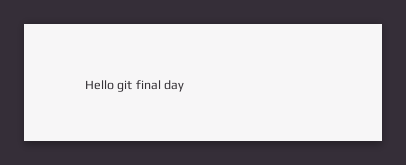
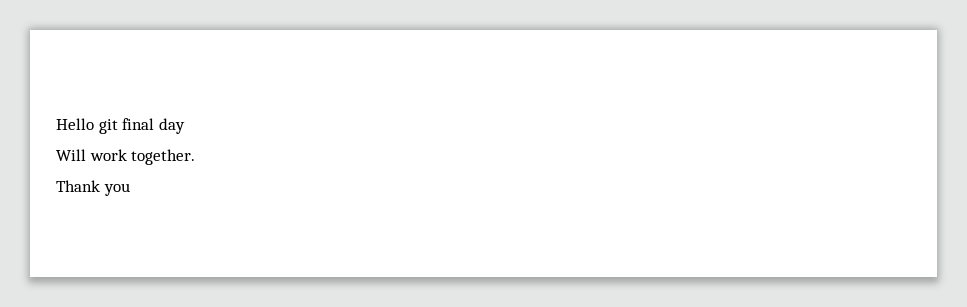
+ Will work together.
+ Thank you

